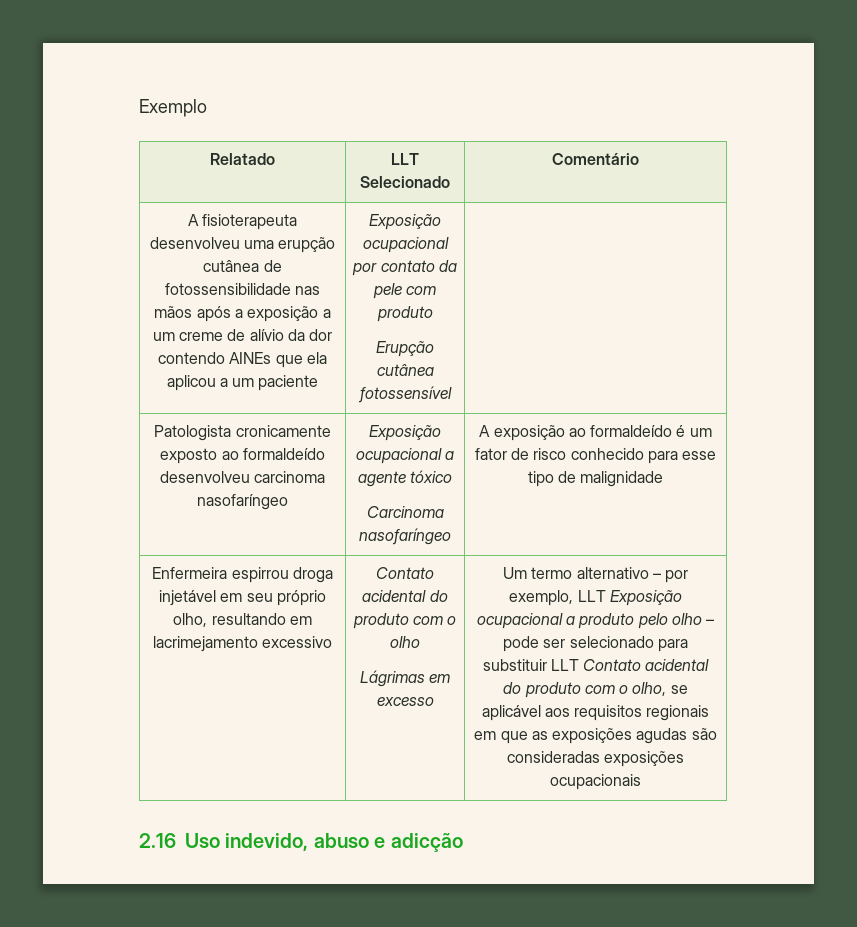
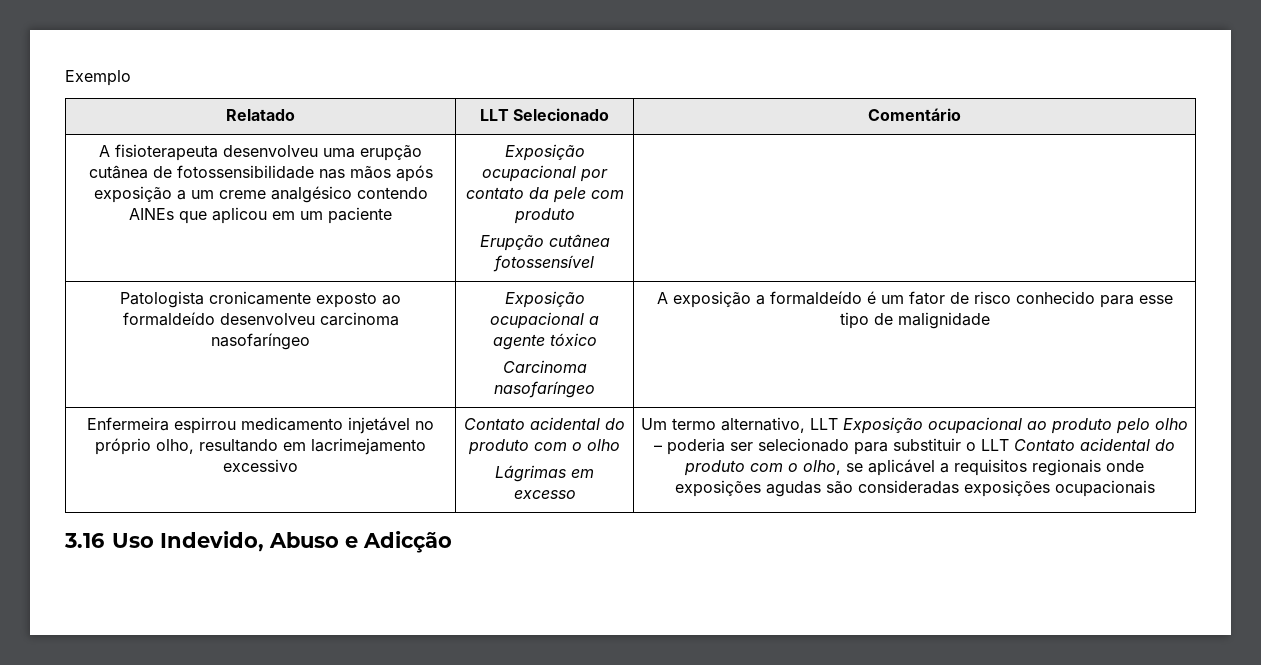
- A fisioterapeuta desenvolveu uma erupção cutânea de fotossensibilidade nas mãos após a exposição a um creme de alívio da dor contendo AINEs que ela aplicou a um paciente | Exposição ocupacional por contato da pele com produto
+ A fisioterapeuta desenvolveu uma erupção cutânea de fotossensibilidade nas mãos após exposição a um creme analgésico contendo AINEs que aplicou em um paciente | Exposição ocupacional por contato da pele com produto
  Patologista cronicamente exposto ao formaldeído desenvolveu carcinoma nasofaríngeo | Exposição ocupacional a agente tóxico
- Carcinoma nasofaríngeo | A exposição ao formaldeído é um fator de risco conhecido para esse tipo de malignidade
+ Carcinoma nasofaríngeo | A exposição a formaldeído é um fator de risco conhecido para esse tipo de malignidade
- Enfermeira espirrou droga injetável em seu próprio olho, resultando em lacrimejamento excessivo
+ Enfermeira espirrou medicamento injetável no próprio olho, resultando em lacrimejamento excessivo
- Um termo alternativo – por exemplo, LLT Exposição ocupacional a produto pelo olho – pode ser selecionado para substituir LLT Contato acidental do produto com o olho, se aplicável aos requisitos regionais em que as exposições agudas são consideradas exposições ocupacionais
+ Um termo alternativo, LLT Exposição ocupacional ao produto pelo olho – poderia ser selecionado para substituir o LLT Contato acidental do produto com o olho, se aplicável a requisitos regionais onde exposições agudas são consideradas exposições ocupacionais
- 2.16 Uso indevido, abuso e adicção
+ 3.16 Uso Indevido, Abuso e Adicção

